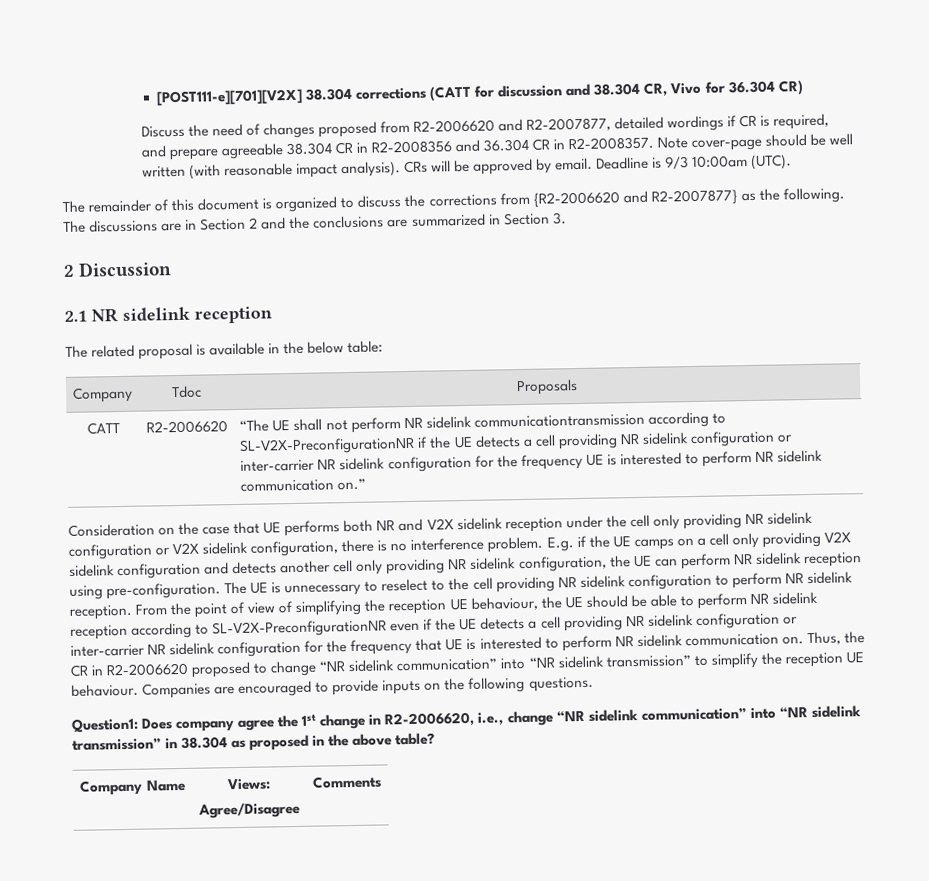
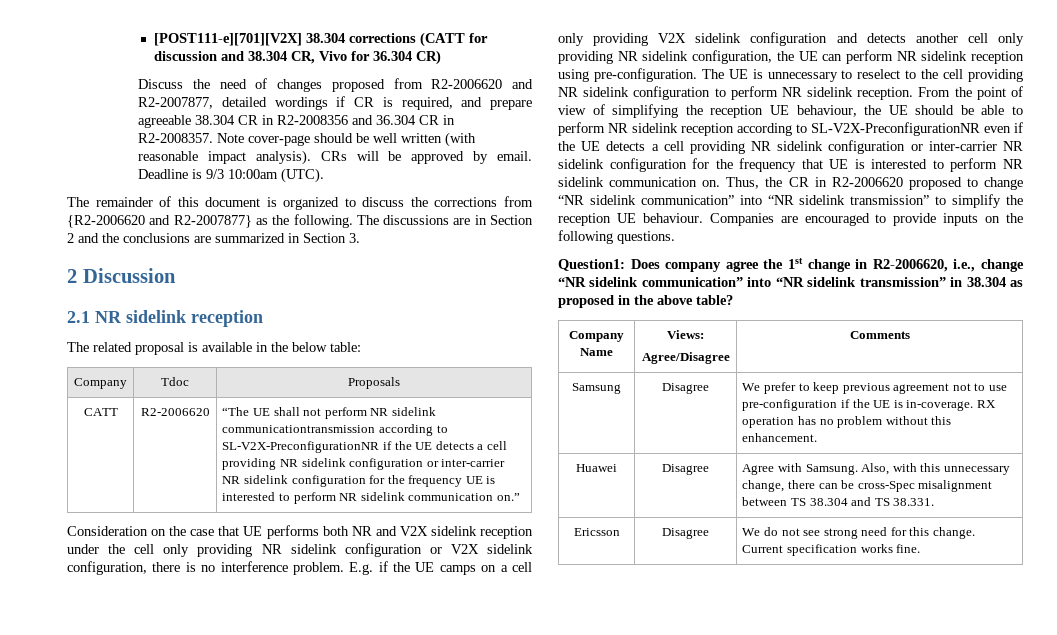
+ Samsung | Disagree | We prefer to keep previous agreement not to use pre-configuration if the UE is in-coverage. RX operation has no problem without this enhancement.
+ Huawei | Disagree | Agree with Samsung. Also, with this unnecessary change, there can be cross-Spec misalignment between TS 38.304 and TS 38.331.
+ Ericsson | Disagree | We do not see strong need for this change. Current specification works fine.

